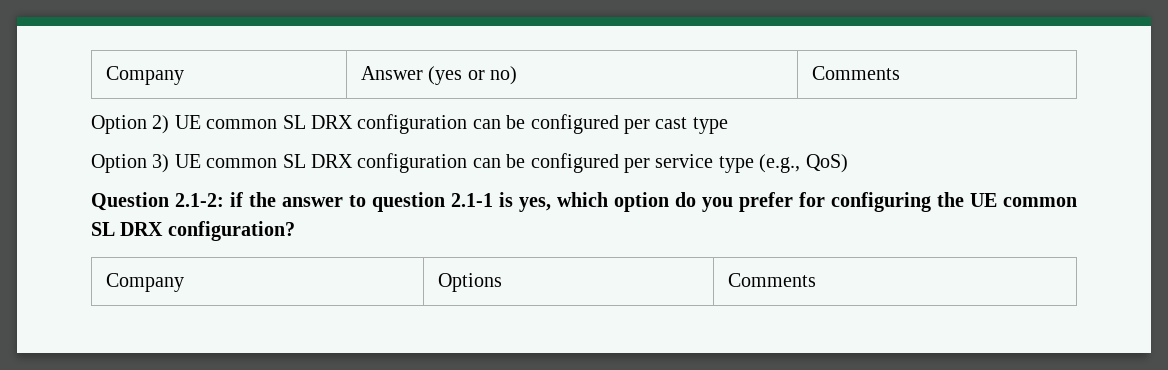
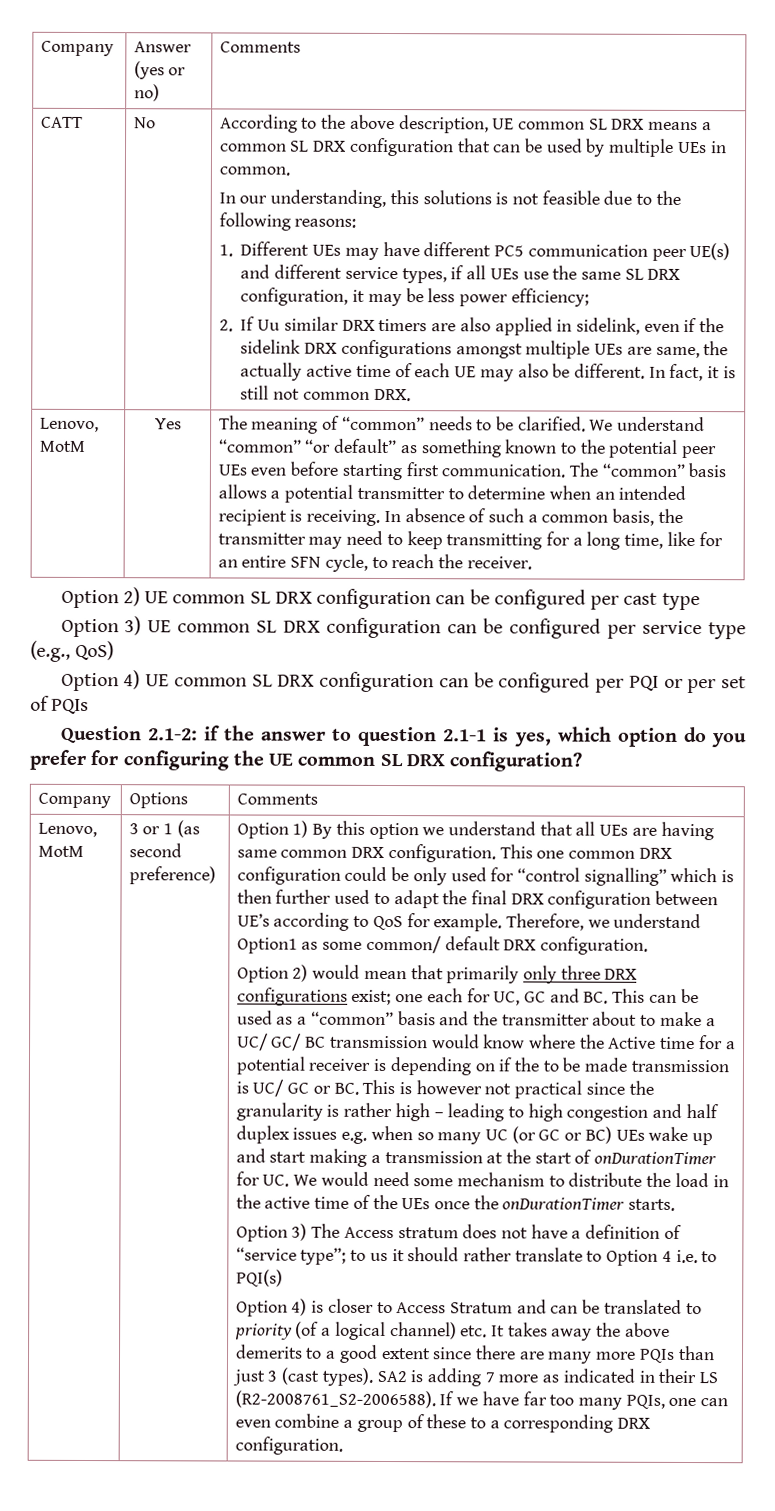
+ CATT | No | According to the above description, UE common SL DRX means a common SL DRX configuration that can be used by multiple UEs in common.
+ In our understanding, this solutions is not feasible due to the following reasons:
+ 1. Different UEs may have different PC5 communication peer UE(s) and different service types, if all UEs use the same SL DRX configuration, it may be less power efficiency;
+ 2. If Uu similar DRX timers are also applied in sidelink, even if the sidelink DRX configurations amongst multiple UEs are same, the actually active time of each UE may also be different. In fact, it is still not common DRX.
+ Lenovo, MotM | Yes | The meaning of “common” needs to be clarified. We understand “common” “or default” as something known to the potential peer UEs even before starting first communication. The “common” basis allows a potential transmitter to determine when an intended recipient is receiving. In absence of such a common basis, the transmitter may need to keep transmitting for a long time, like for an entire SFN cycle, to reach the receiver.
+ Option 4) UE common SL DRX configuration can be configured per PQI or per set of PQIs
+ Lenovo, MotM | 3 or 1 (as second preference) | Option 1) By this option we understand that all UEs are having same common DRX configuration. This one common DRX configuration could be only used for “control signalling” which is then further used to adapt the final DRX configuration between UE’s according to QoS for example. Therefore, we understand Option1 as some common/ default DRX configuration.
+ Option 2) would mean that primarily only three DRX configurations exist; one each for UC, GC and BC. This can be used as a “common” basis and the transmitter about to make a UC/ GC/ BC transmission would know where the Active time for a potential receiver is depending on if the to be made transmission is UC/ GC or BC. This is however not practical since the granularity is rather high – leading to high congestion and half duplex issues e.g. when so many UC (or GC or BC) UEs wake up and start making a transmission at the start of onDurationTimer for UC. We would need some mechanism to distribute the load in the active time of the UEs once the onDurationTimer starts.
+ Option 3) The Access stratum does not have a definition of “service type”; to us it should rather translate to Option 4 i.e. to PQI(s)
+ Option 4) is closer to Access Stratum and can be translated to priority (of a logical channel) etc. It takes away the above demerits to a good extent since there are many more PQIs than just 3 (cast types). SA2 is adding 7 more as indicated in their LS (R2-2008761_S2-2006588). If we have far too many PQIs, one can even combine a group of these to a corresponding DRX configuration.

